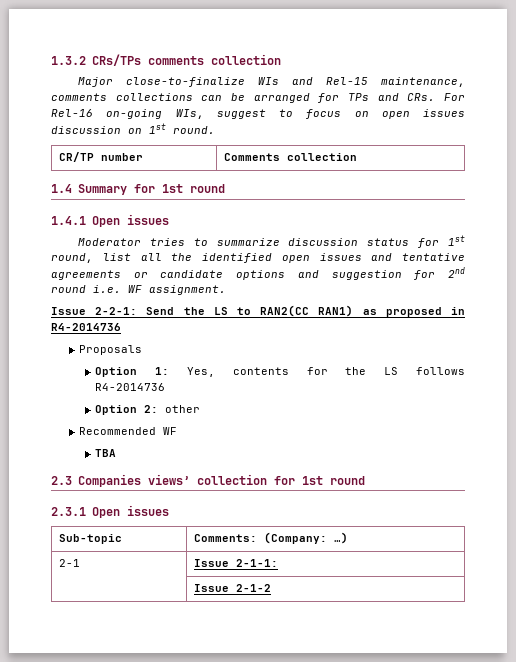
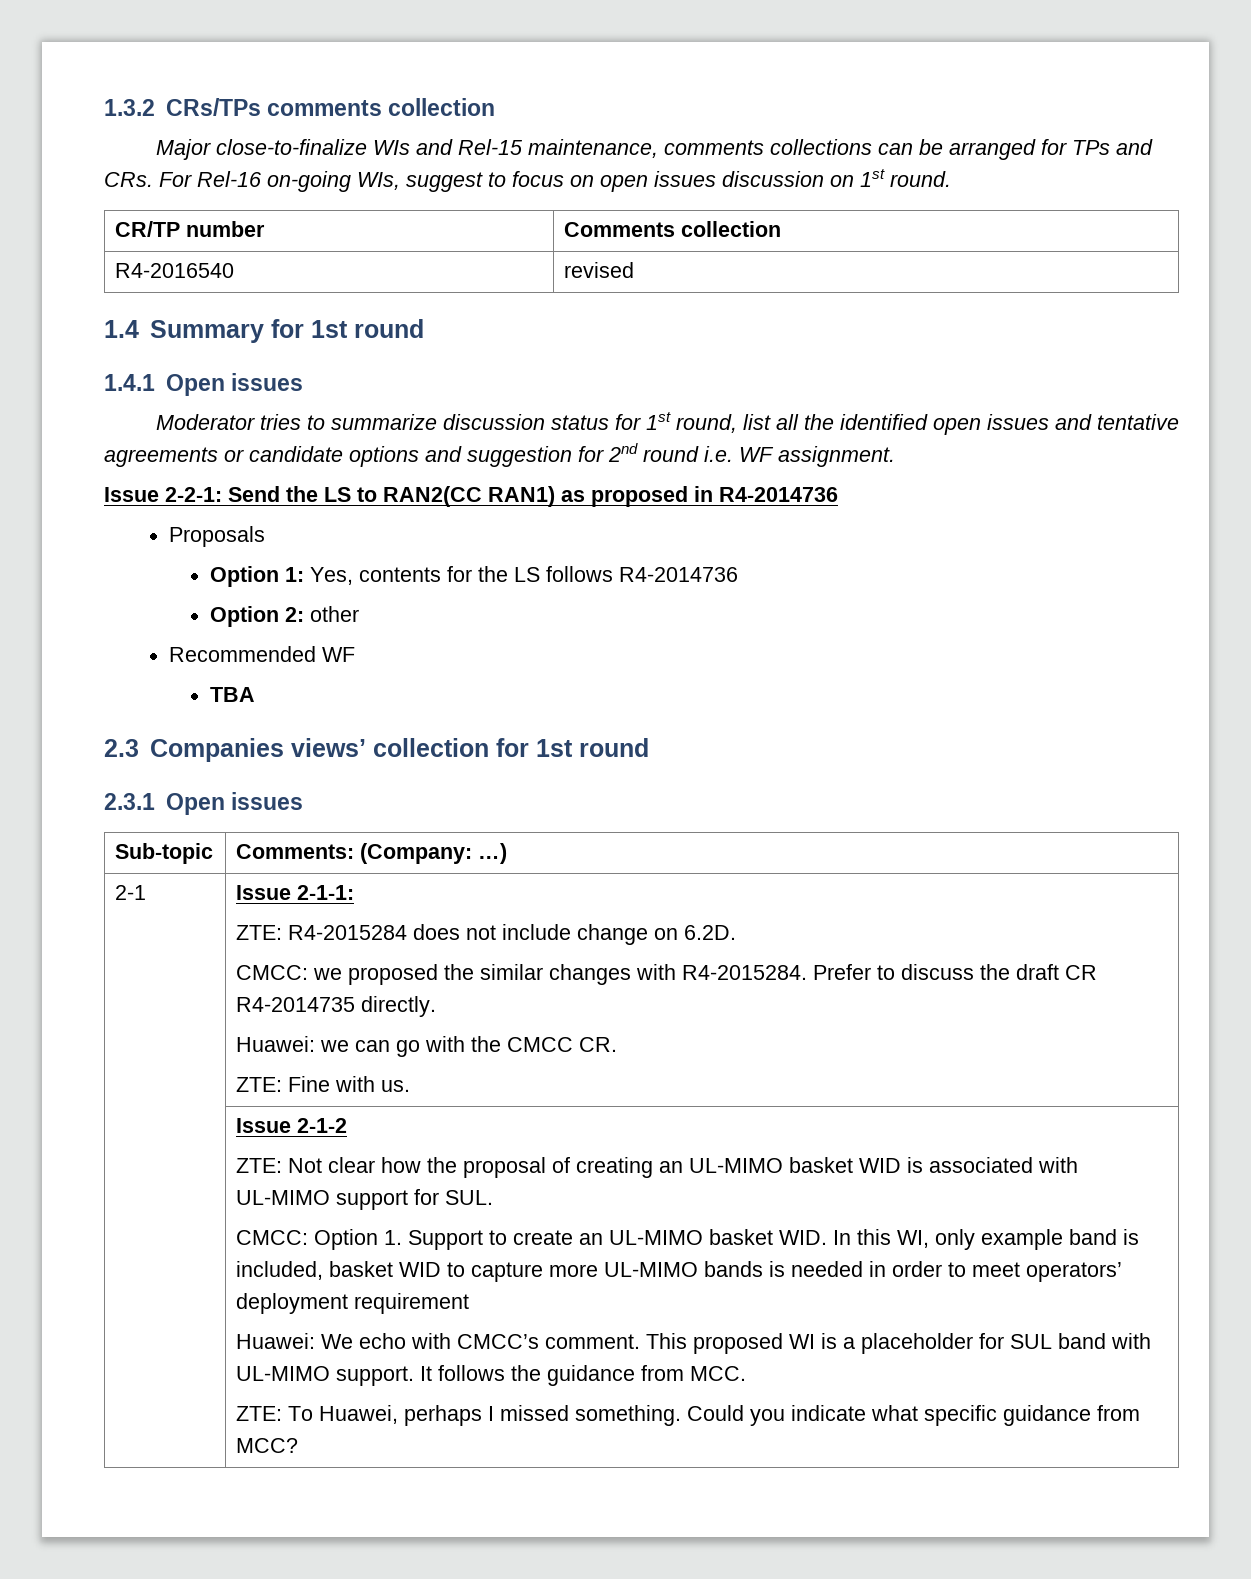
+ R4-2016540 | revised
  2-1 | Issue 2-1-1:
+ ZTE: R4-2015284 does not include change on 6.2D.
+ CMCC: we proposed the similar changes with R4-2015284. Prefer to discuss the draft CR R4-2014735 directly.
+ Huawei: we can go with the CMCC CR.
+ ZTE: Fine with us.
  | Issue 2-1-2
+ ZTE: Not clear how the proposal of creating an UL-MIMO basket WID is associated with UL-MIMO support for SUL.
+ CMCC: Option 1. Support to create an UL-MIMO basket WID. In this WI, only example band is included, basket WID to capture more UL-MIMO bands is needed in order to meet operators’ deployment requirement
+ Huawei: We echo with CMCC’s comment. This proposed WI is a placeholder for SUL band with UL-MIMO support. It follows the guidance from MCC.
+ ZTE: To Huawei, perhaps I missed something. Could you indicate what specific guidance from MCC?

